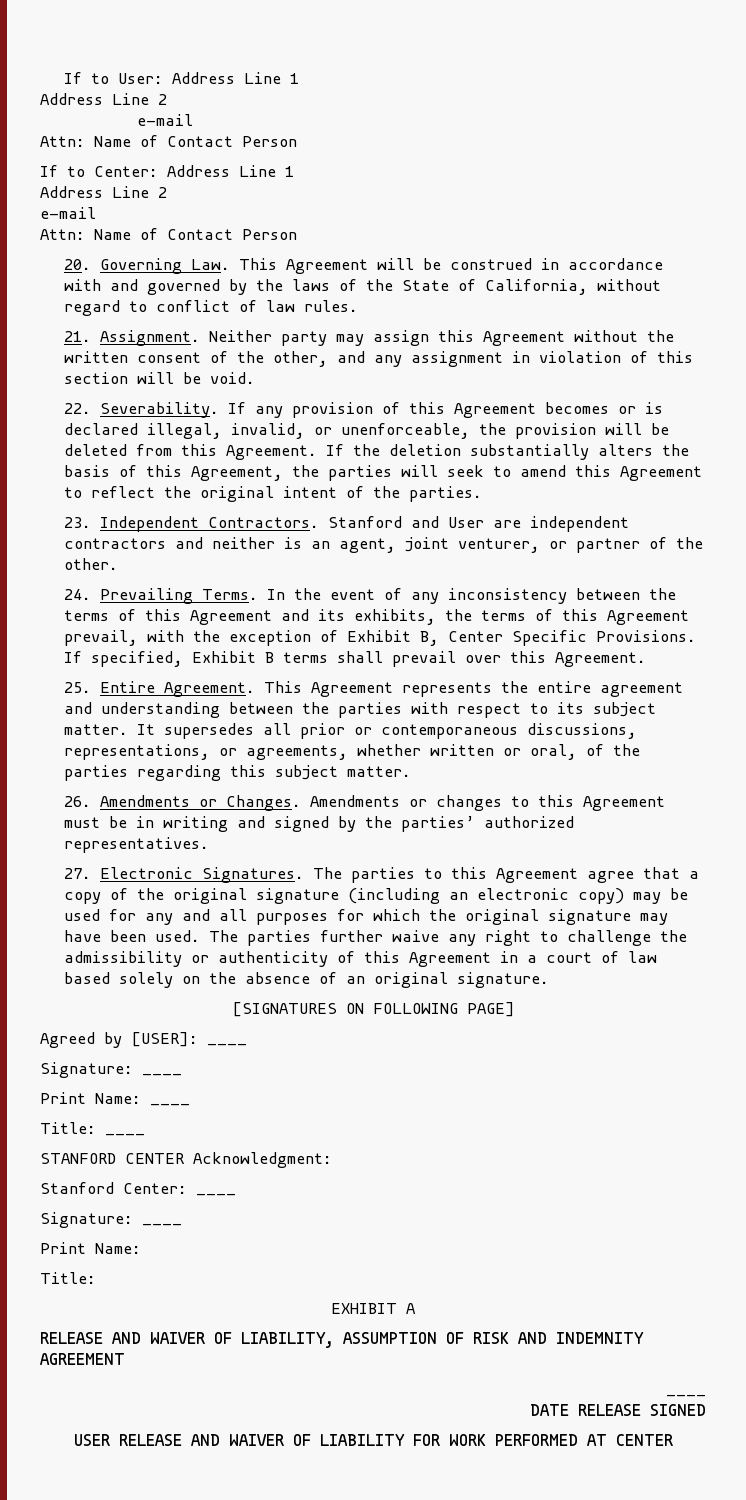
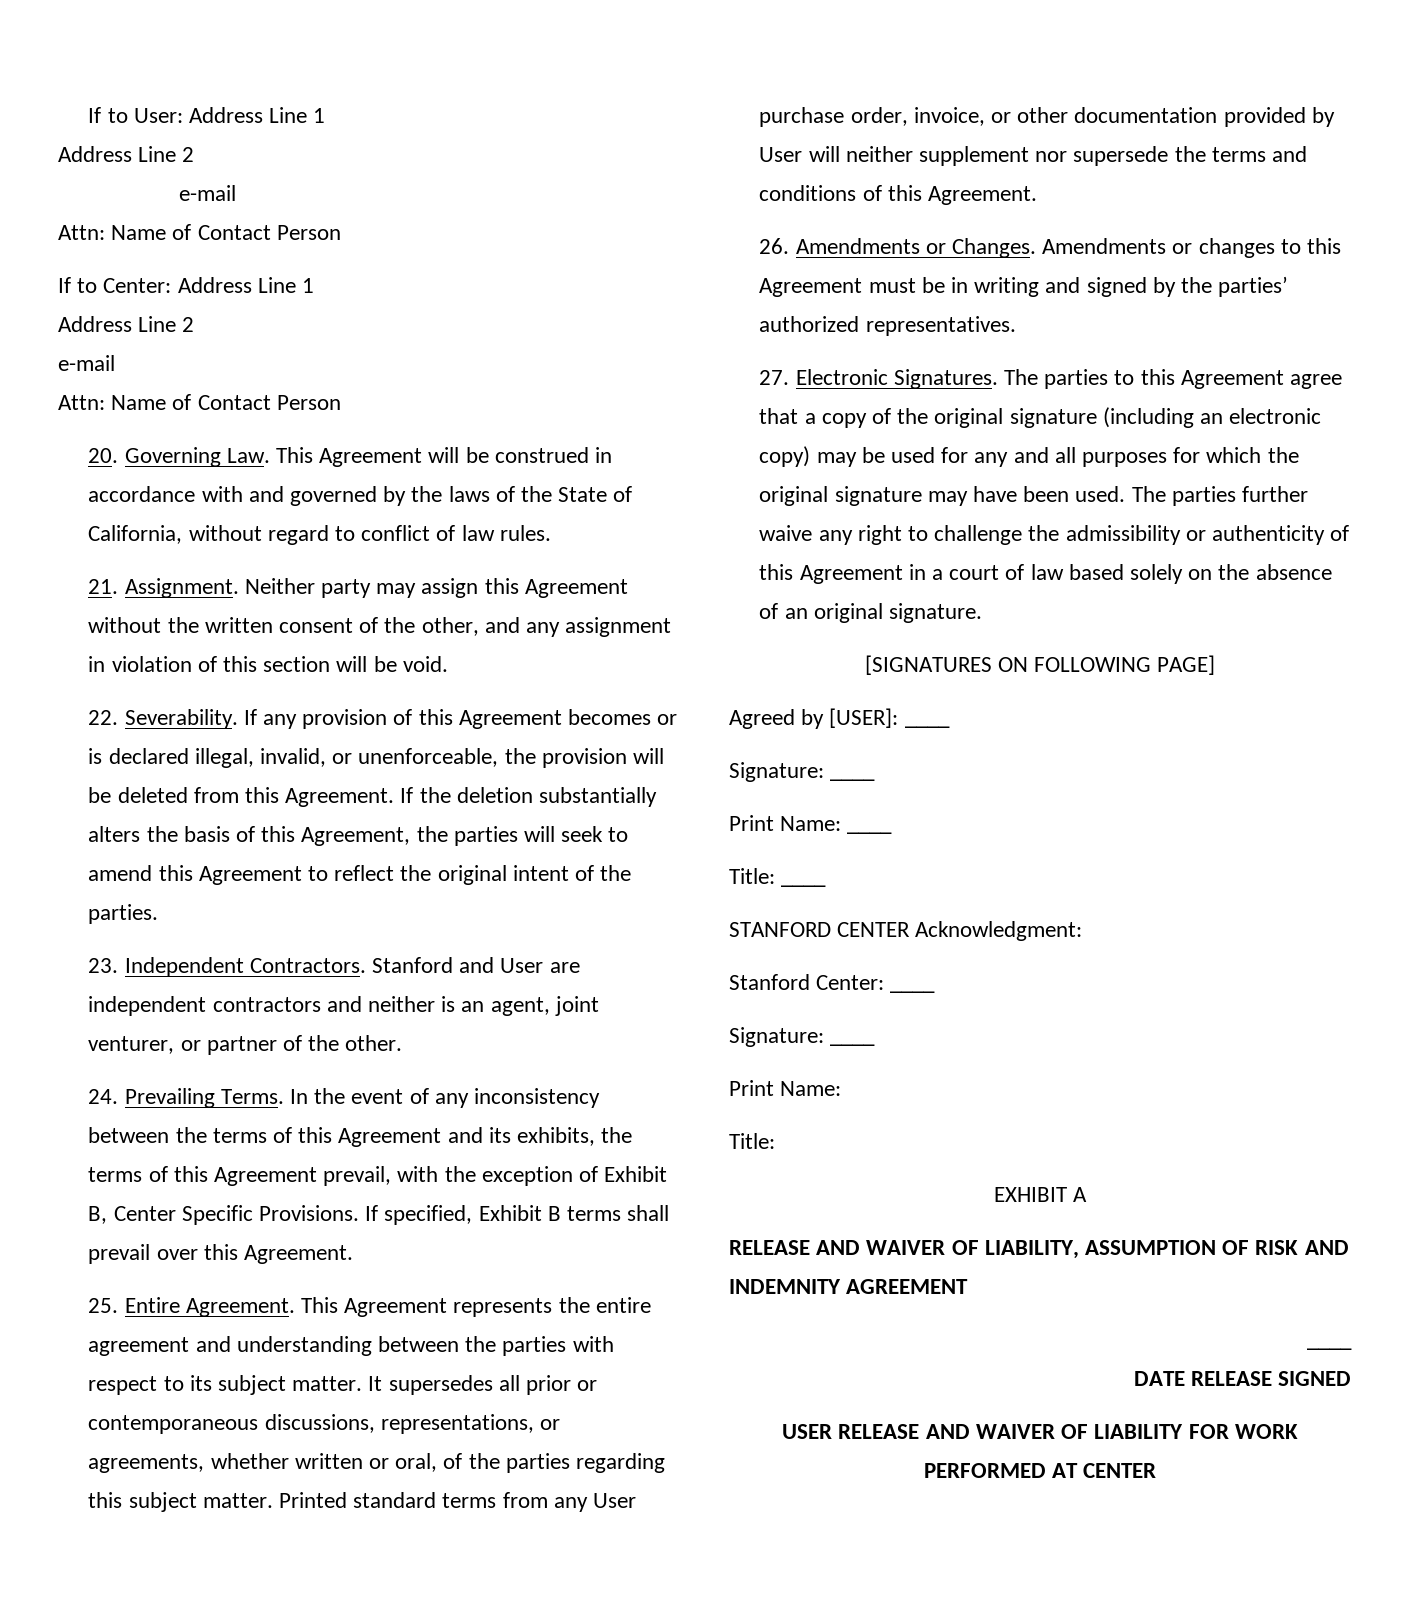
+ Printed standard terms from any User purchase order, invoice, or other documentation provided by User will neither supplement nor supersede the terms and conditions of this Agreement.

